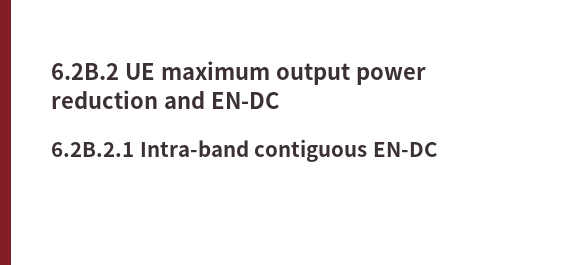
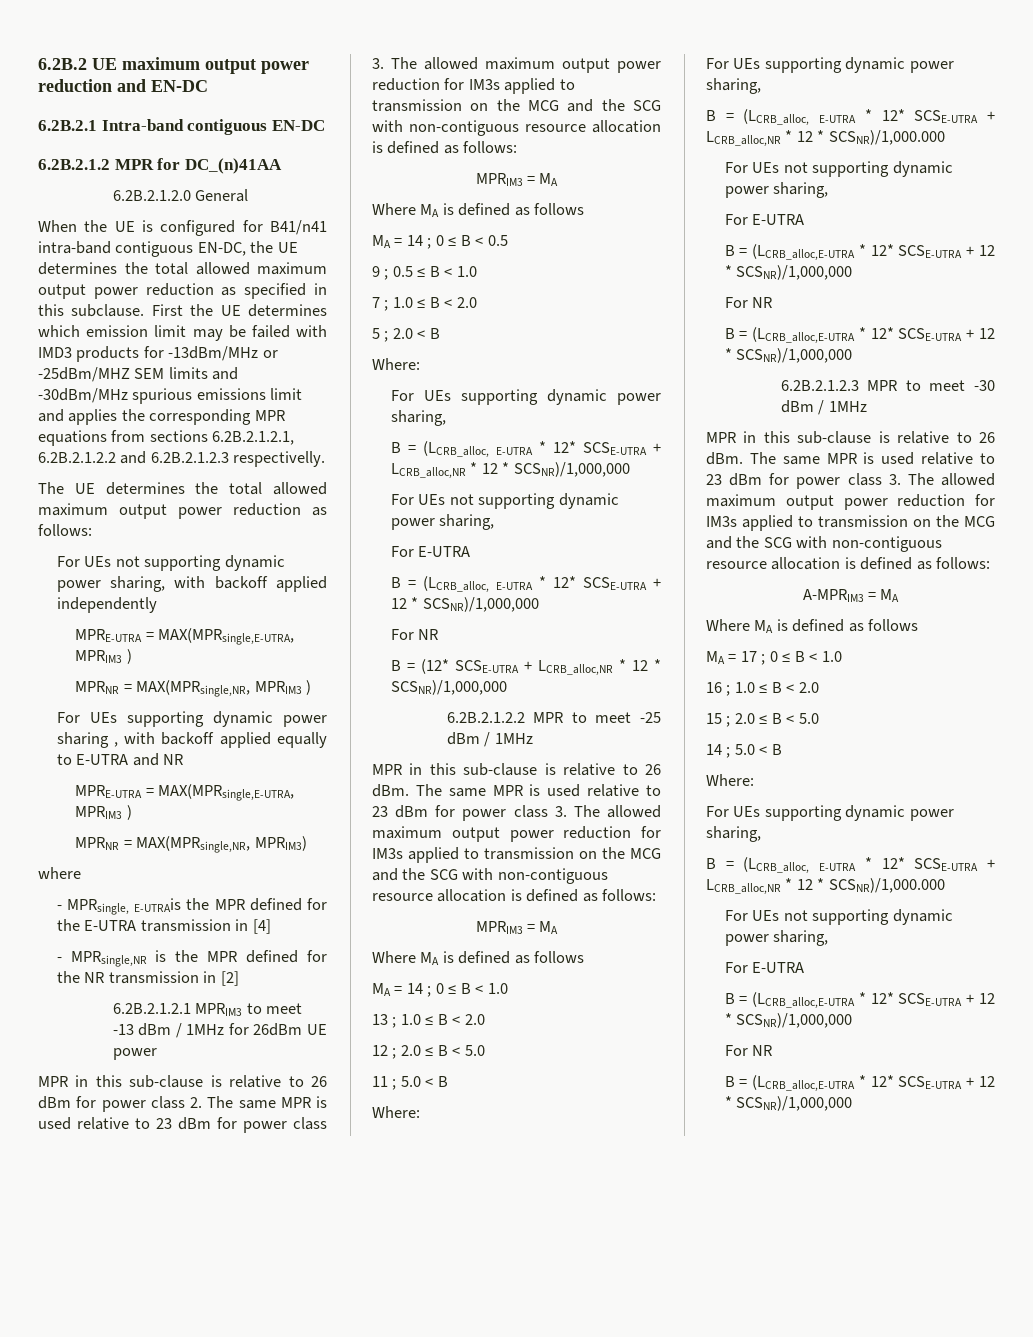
+ 6.2B.2.1.2 MPR for DC_(n)41AA
+ 6.2B.2.1.2.0 General
+ When the UE is configured for B41/n41 intra-band contiguous EN-DC, the UE determines the total allowed maximum output power reduction as specified in this subclause. First the UE determines which emission limit may be failed with IMD3 products for -13dBm/MHz or -25dBm/MHZ SEM limits and -30dBm/MHz spurious emissions limit and applies the corresponding MPR equations from sections 6.2B.2.1.2.1, 6.2B.2.1.2.2 and 6.2B.2.1.2.3 respectivelly.
+ The UE determines the total allowed maximum output power reduction as follows:
+ For UEs not supporting dynamic power sharing, with backoff applied independently
+ MPRE-UTRA = MAX(MPRsingle,E-UTRA, MPRIM3 )
+ MPRNR = MAX(MPRsingle,NR, MPRIM3 )
+ For UEs supporting dynamic power sharing , with backoff applied equally to E-UTRA and NR
+ MPRE-UTRA = MAX(MPRsingle,E-UTRA, MPRIM3 )
+ MPRNR = MAX(MPRsingle,NR, MPRIM3)
+ where
+ - MPRsingle, E-UTRAis the MPR defined for the E-UTRA transmission in [4]
+ - MPRsingle,NR is the MPR defined for the NR transmission in [2]
+ 6.2B.2.1.2.1 MPRIM3 to meet -13 dBm / 1MHz for 26dBm UE power
+ MPR in this sub-clause is relative to 26 dBm for power class 2. The same MPR is used relative to 23 dBm for power class 3. The allowed maximum output power reduction for IM3s applied to transmission on the MCG and the SCG with non-contiguous resource allocation is defined as follows:
+ MPRIM3 = MA
+ Where MA is defined as follows
+ MA = 14 ; 0 ≤ B < 0.5
+ 9 ; 0.5 ≤ B < 1.0
+ 7 ; 1.0 ≤ B < 2.0
+ 5 ; 2.0 < B
+ Where:
+ For UEs supporting dynamic power sharing,
+ B = (LCRB_alloc, E-UTRA * 12* SCSE-UTRA + LCRB_alloc,NR * 12 * SCSNR)/1,000,000
+ For UEs not supporting dynamic power sharing,
+ For E-UTRA
+ B = (LCRB_alloc, E-UTRA * 12* SCSE-UTRA + 12 * SCSNR)/1,000,000
+ For NR
+ B = (12* SCSE-UTRA + LCRB_alloc,NR * 12 * SCSNR)/1,000,000
+ 6.2B.2.1.2.2 MPR to meet -25 dBm / 1MHz
+ MPR in this sub-clause is relative to 26 dBm. The same MPR is used relative to 23 dBm for power class 3. The allowed maximum output power reduction for IM3s applied to transmission on the MCG and the SCG with non-contiguous resource allocation is defined as follows:
+ MPRIM3 = MA
+ Where MA is defined as follows
+ MA = 14 ; 0 ≤ B < 1.0
+ 13 ; 1.0 ≤ B < 2.0
+ 12 ; 2.0 ≤ B < 5.0
+ 11 ; 5.0 < B
+ Where:
+ For UEs supporting dynamic power sharing,
+ B = (LCRB_alloc, E-UTRA * 12* SCSE-UTRA + LCRB_alloc,NR * 12 * SCSNR)/1,000.000
+ For UEs not supporting dynamic power sharing,
+ For E-UTRA
+ B = (LCRB_alloc,E-UTRA * 12* SCSE-UTRA + 12 * SCSNR)/1,000,000
+ For NR
+ B = (LCRB_alloc,E-UTRA * 12* SCSE-UTRA + 12 * SCSNR)/1,000,000
+ 6.2B.2.1.2.3 MPR to meet -30 dBm / 1MHz
+ MPR in this sub-clause is relative to 26 dBm. The same MPR is used relative to 23 dBm for power class 3. The allowed maximum output power reduction for IM3s applied to transmission on the MCG and the SCG with non-contiguous resource allocation is defined as follows:
+ A-MPRIM3 = MA
+ Where MA is defined as follows
+ MA = 17 ; 0 ≤ B < 1.0
+ 16 ; 1.0 ≤ B < 2.0
+ 15 ; 2.0 ≤ B < 5.0
+ 14 ; 5.0 < B
+ Where:
+ For UEs supporting dynamic power sharing,
+ B = (LCRB_alloc, E-UTRA * 12* SCSE-UTRA + LCRB_alloc,NR * 12 * SCSNR)/1,000.000
+ For UEs not supporting dynamic power sharing,
+ For E-UTRA
+ B = (LCRB_alloc,E-UTRA * 12* SCSE-UTRA + 12 * SCSNR)/1,000,000
+ For NR
+ B = (LCRB_alloc,E-UTRA * 12* SCSE-UTRA + 12 * SCSNR)/1,000,000

